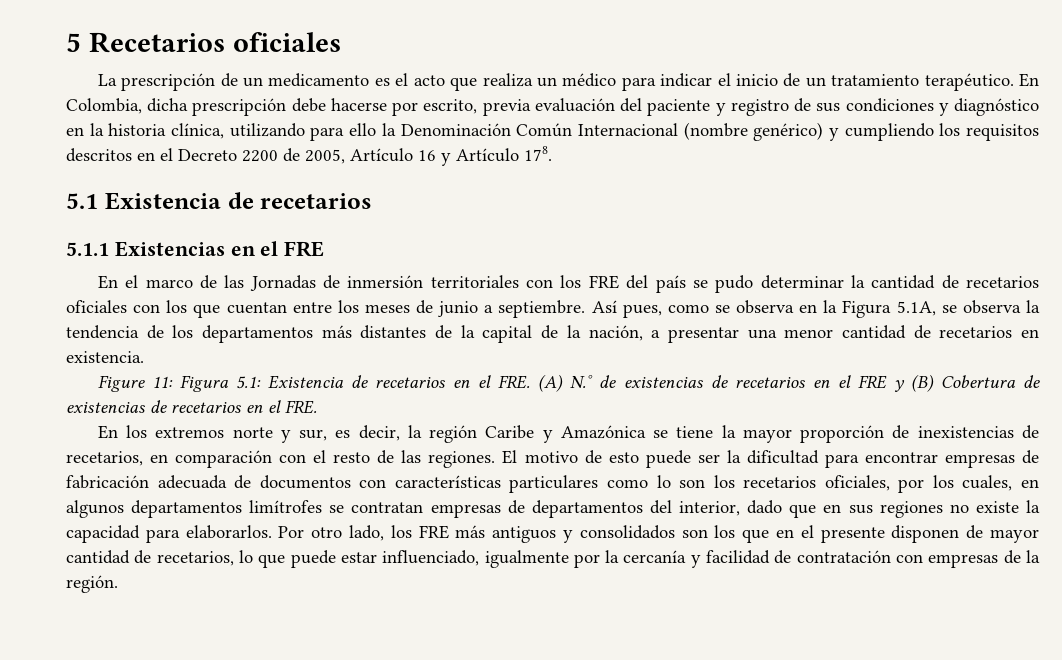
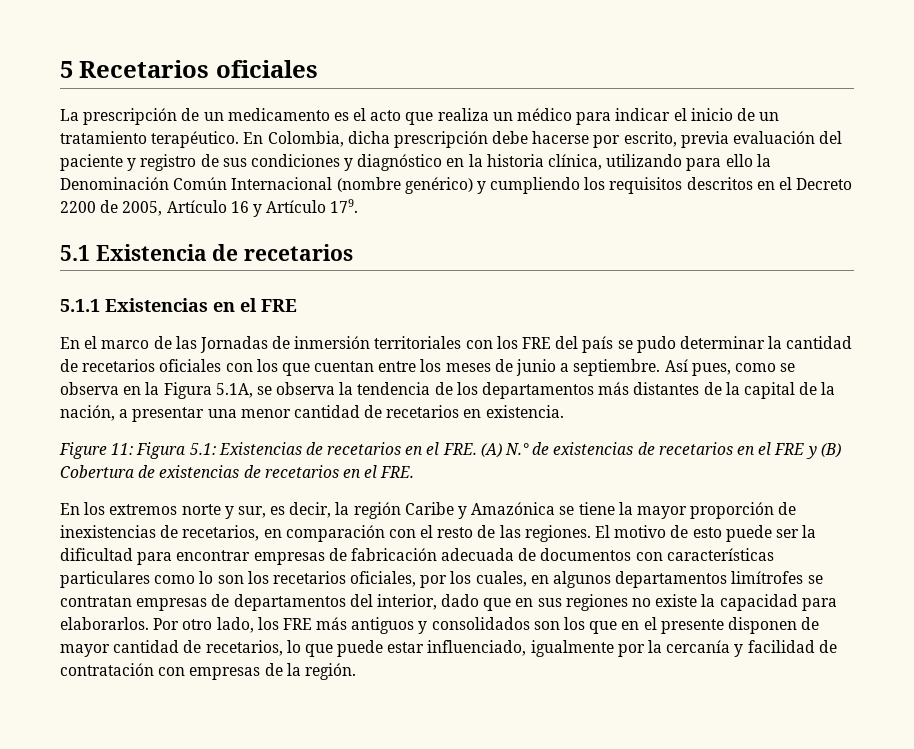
- En Colombia, dicha prescripción debe hacerse por escrito, previa evaluación del paciente y registro de sus condiciones y diagnóstico en la historia clínica, utilizando para ello la Denominación Común Internacional (nombre genérico) y cumpliendo los requisitos descritos en el Decreto 2200 de 2005, Artículo 16 y Artículo 178.
+ En Colombia, dicha prescripción debe hacerse por escrito, previa evaluación del paciente y registro de sus condiciones y diagnóstico en la historia clínica, utilizando para ello la Denominación Común Internacional (nombre genérico) y cumpliendo los requisitos descritos en el Decreto 2200 de 2005, Artículo 16 y Artículo 179.
- Figure 11: Figura 5.1: Existencia de recetarios en el FRE. (A) N.° de existencias de recetarios en el FRE y (B) Cobertura de existencias de recetarios en el FRE.
+ Figure 11: Figura 5.1: Existencias de recetarios en el FRE. (A) N.° de existencias de recetarios en el FRE y (B) Cobertura de existencias de recetarios en el FRE.

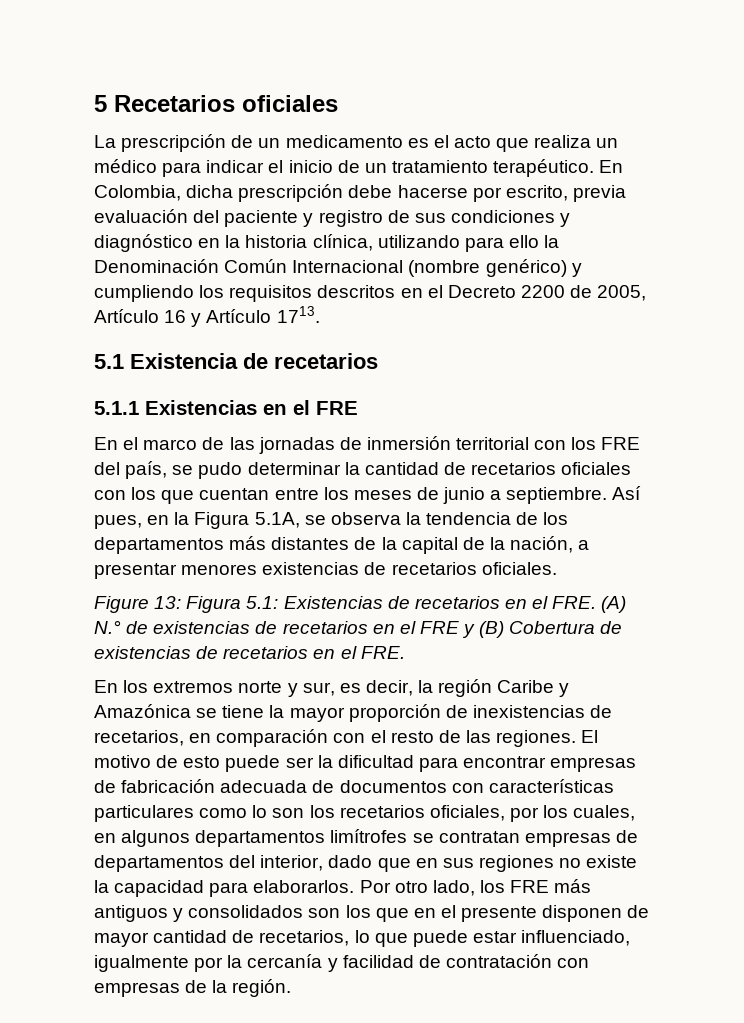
- En Colombia, dicha prescripción debe hacerse por escrito, previa evaluación del paciente y registro de sus condiciones y diagnóstico en la historia clínica, utilizando para ello la Denominación Común Internacional (nombre genérico) y cumpliendo los requisitos descritos en el Decreto 2200 de 2005, Artículo 16 y Artículo 179.
+ En Colombia, dicha prescripción debe hacerse por escrito, previa evaluación del paciente y registro de sus condiciones y diagnóstico en la historia clínica, utilizando para ello la Denominación Común Internacional (nombre genérico) y cumpliendo los requisitos descritos en el Decreto 2200 de 2005, Artículo 16 y Artículo 1713.
- En el marco de las Jornadas de inmersión territoriales con los FRE del país se pudo determinar la cantidad de recetarios oficiales con los que cuentan entre los meses de junio a septiembre.
+ En el marco de las jornadas de inmersión territorial con los FRE del país, se pudo determinar la cantidad de recetarios oficiales con los que cuentan entre los meses de junio a septiembre.
- Así pues, como se observa en la Figura 5.1A, se observa la tendencia de los departamentos más distantes de la capital de la nación, a presentar una menor cantidad de recetarios en existencia.
+ Así pues, en la Figura 5.1A, se observa la tendencia de los departamentos más distantes de la capital de la nación, a presentar menores existencias de recetarios oficiales.
- Figure 11: Figura 5.1: Existencias de recetarios en el FRE. (A) N.° de existencias de recetarios en el FRE y (B) Cobertura de existencias de recetarios en el FRE.
+ Figure 13: Figura 5.1: Existencias de recetarios en el FRE. (A) N.° de existencias de recetarios en el FRE y (B) Cobertura de existencias de recetarios en el FRE.

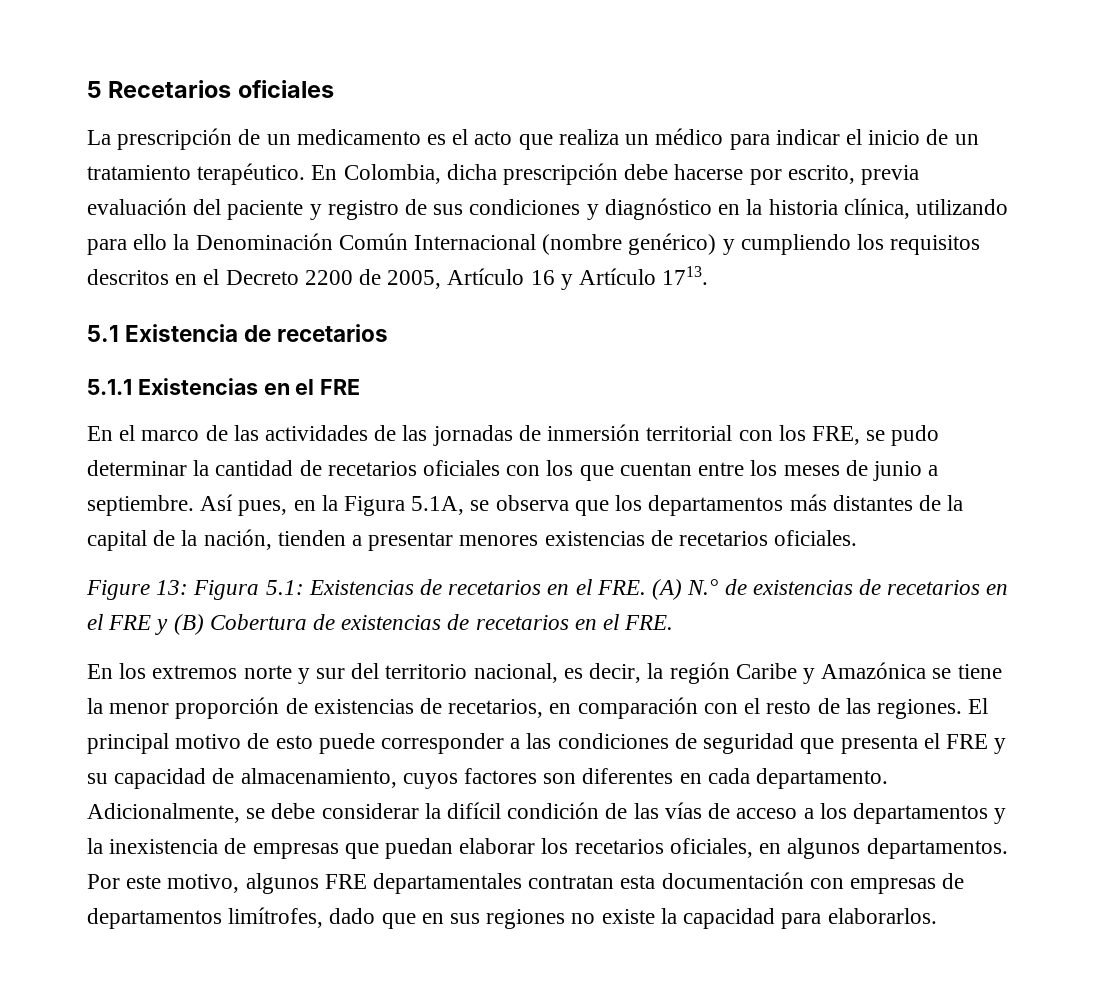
- En el marco de las jornadas de inmersión territorial con los FRE del país, se pudo determinar la cantidad de recetarios oficiales con los que cuentan entre los meses de junio a septiembre.
+ En el marco de las actividades de las jornadas de inmersión territorial con los FRE, se pudo determinar la cantidad de recetarios oficiales con los que cuentan entre los meses de junio a septiembre.
- Así pues, en la Figura 5.1A, se observa la tendencia de los departamentos más distantes de la capital de la nación, a presentar menores existencias de recetarios oficiales.
+ Así pues, en la Figura 5.1A, se observa que los departamentos más distantes de la capital de la nación, tienden a presentar menores existencias de recetarios oficiales.
- En los extremos norte y sur, es decir, la región Caribe y Amazónica se tiene la mayor proporción de inexistencias de recetarios, en comparación con el resto de las regiones.
+ En los extremos norte y sur del territorio nacional, es decir, la región Caribe y Amazónica se tiene la menor proporción de existencias de recetarios, en comparación con el resto de las regiones.
- El motivo de esto puede ser la dificultad para encontrar empresas de fabricación adecuada de documentos con características particulares como lo son los recetarios oficiales, por los cuales, en algunos departamentos limítrofes se contratan empresas de departamentos del interior, dado que en sus regiones no existe la capacidad para elaborarlos. Por otro lado, los FRE más antiguos y consolidados son los que en el presente disponen de mayor cantidad de recetarios, lo que puede estar influenciado, igualmente por la cercanía y facilidad de contratación con empresas de la región.
+ El principal motivo de esto puede corresponder a las condiciones de seguridad que presenta el FRE y su capacidad de almacenamiento, cuyos factores son diferentes en cada departamento. Adicionalmente, se debe considerar la difícil condición de las vías de acceso a los departamentos y la inexistencia de empresas que puedan elaborar los recetarios oficiales, en algunos departamentos. Por este motivo, algunos FRE departamentales contratan esta documentación con empresas de departamentos limítrofes, dado que en sus regiones no existe la capacidad para elaborarlos.

